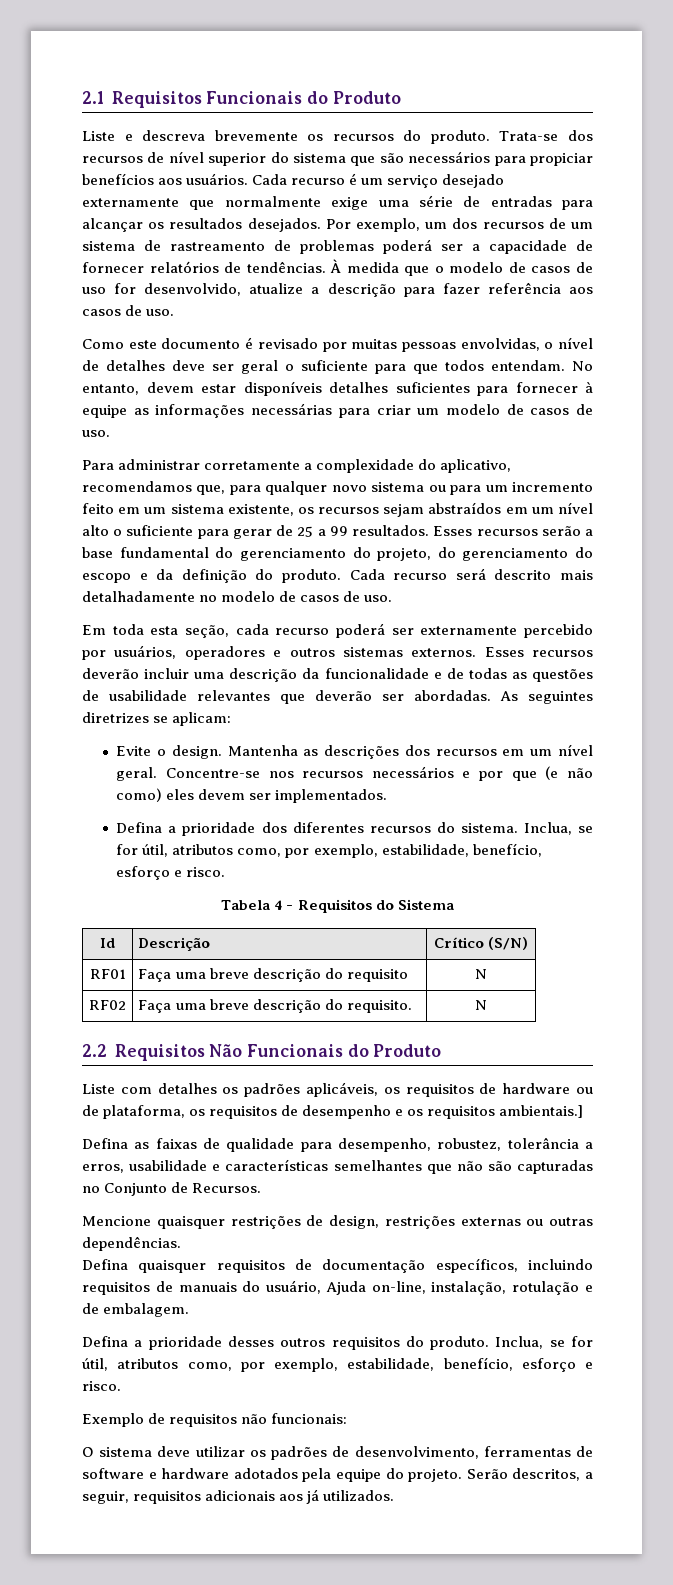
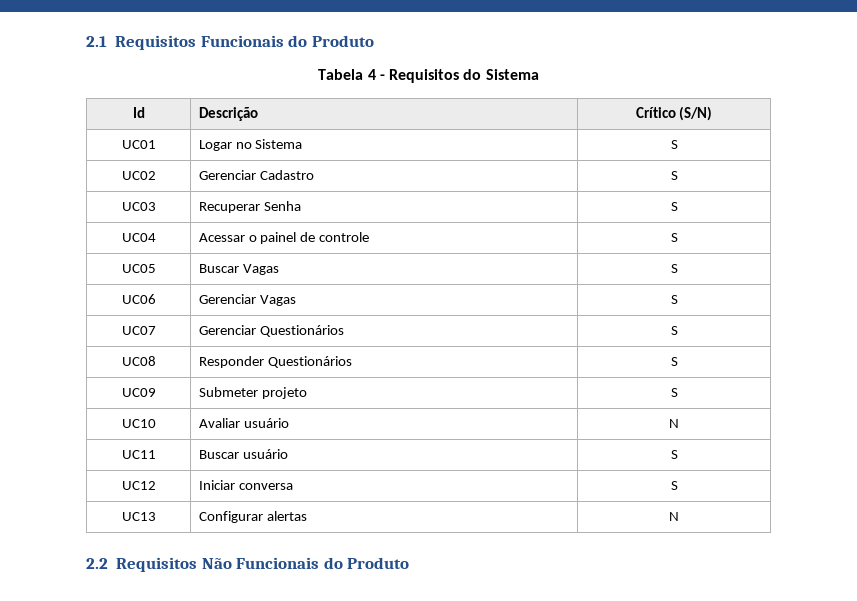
- Liste e descreva brevemente os recursos do produto. Trata-se dos recursos de nível superior do sistema que são necessários para propiciar benefícios aos usuários. Cada recurso é um serviço desejado externamente que normalmente exige uma série de entradas para alcançar os resultados desejados. Por exemplo, um dos recursos de um sistema de rastreamento de problemas poderá ser a capacidade de fornecer relatórios de tendências. À medida que o modelo de casos de uso for desenvolvido, atualize a descrição para fazer referência aos casos de uso.
- Como este documento é revisado por muitas pessoas envolvidas, o nível de detalhes deve ser geral o suficiente para que todos entendam. No entanto, devem estar disponíveis detalhes suficientes para fornecer à equipe as informações necessárias para criar um modelo de casos de uso.
- Para administrar corretamente a complexidade do aplicativo, recomendamos que, para qualquer novo sistema ou para um incremento feito em um sistema existente, os recursos sejam abstraídos em um nível alto o suficiente para gerar de 25 a 99 resultados. Esses recursos serão a base fundamental do gerenciamento do projeto, do gerenciamento do escopo e da definição do produto. Cada recurso será descrito mais detalhadamente no modelo de casos de uso.
- Em toda esta seção, cada recurso poderá ser externamente percebido por usuários, operadores e outros sistemas externos. Esses recursos deverão incluir uma descrição da funcionalidade e de todas as questões de usabilidade relevantes que deverão ser abordadas. As seguintes diretrizes se aplicam:
- Evite o design. Mantenha as descrições dos recursos em um nível geral. Concentre-se nos recursos necessários e por que (e não como) eles devem ser implementados.
- Defina a prioridade dos diferentes recursos do sistema. Inclua, se for útil, atributos como, por exemplo, estabilidade, benefício, esforço e risco.
- RF01 | Faça uma breve descrição do requisito | N
- RF02 | Faça uma breve descrição do requisito. | N
+ UC01 | Logar no Sistema | S
+ UC02 | Gerenciar Cadastro | S
+ UC03 | Recuperar Senha | S
+ UC04 | Acessar o painel de controle | S
+ UC05 | Buscar Vagas | S
+ UC06 | Gerenciar Vagas | S
+ UC07 | Gerenciar Questionários | S
+ UC08 | Responder Questionários | S
+ UC09 | Submeter projeto | S
+ UC10 | Avaliar usuário | N
+ UC11 | Buscar usuário | S
+ UC12 | Iniciar conversa | S
+ UC13 | Configurar alertas | N
- Liste com detalhes os padrões aplicáveis, os requisitos de hardware ou de plataforma, os requisitos de desempenho e os requisitos ambientais.]
- Defina as faixas de qualidade para desempenho, robustez, tolerância a erros, usabilidade e características semelhantes que não são capturadas no Conjunto de Recursos.
- Mencione quaisquer restrições de design, restrições externas ou outras dependências.
- Defina quaisquer requisitos de documentação específicos, incluindo requisitos de manuais do usuário, Ajuda on-line, instalação, rotulação e de embalagem.
- Defina a prioridade desses outros requisitos do produto. Inclua, se for útil, atributos como, por exemplo, estabilidade, benefício, esforço e risco.
- Exemplo de requisitos não funcionais:
- O sistema deve utilizar os padrões de desenvolvimento, ferramentas de software e hardware adotados pela equipe do projeto. Serão descritos, a seguir, requisitos adicionais aos já utilizados.

